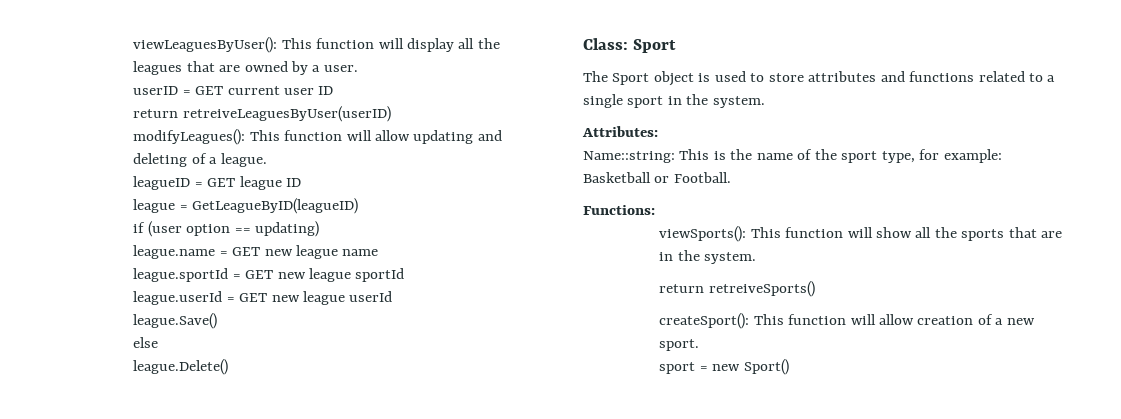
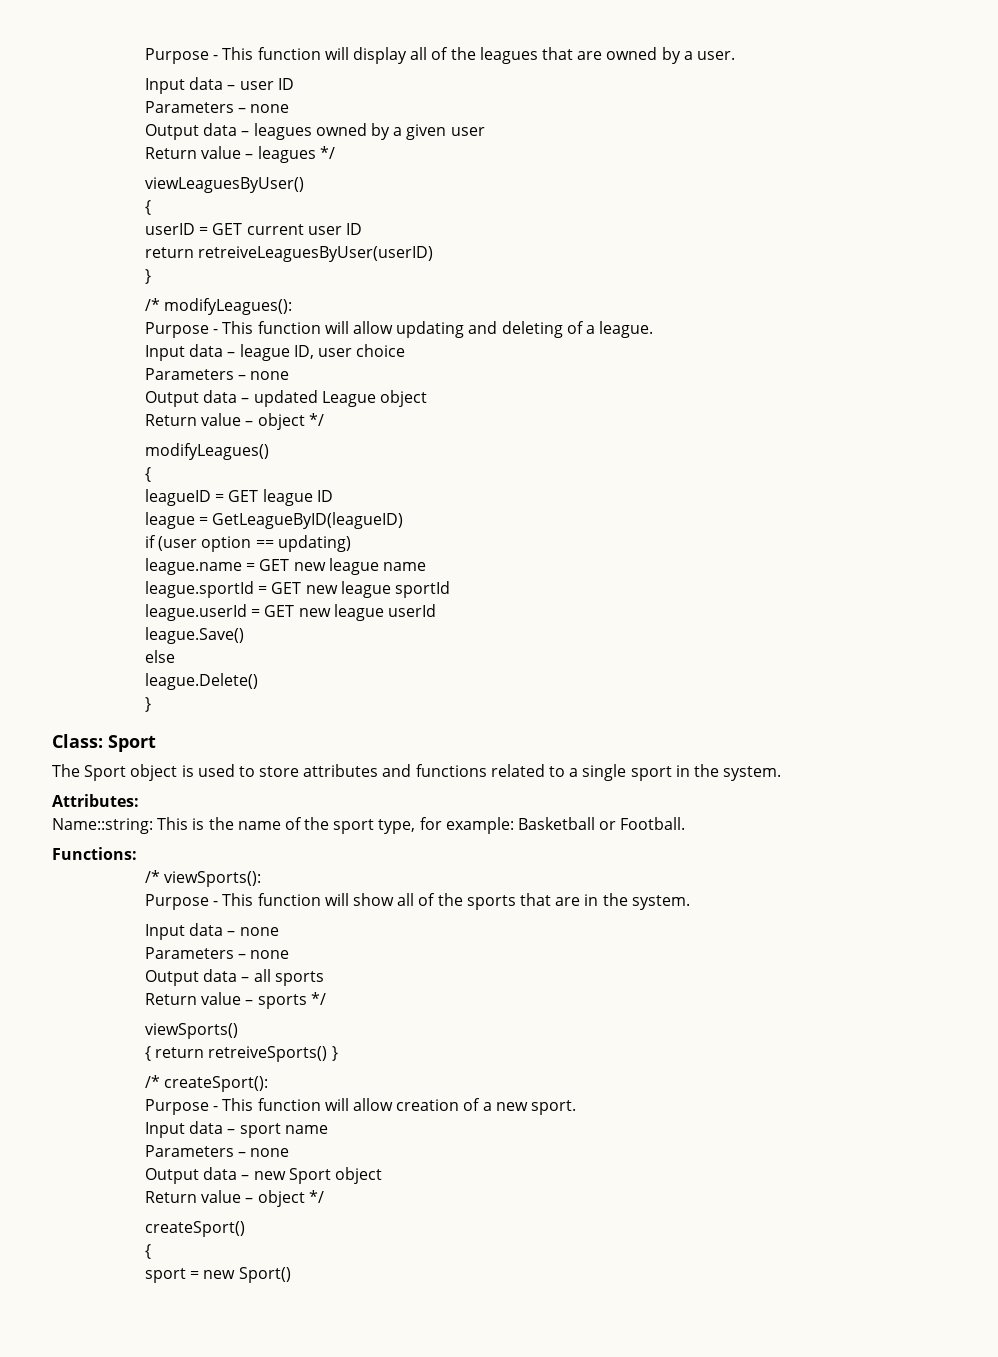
- viewLeaguesByUser(): This function will display all the leagues that are owned by a user.
+ Purpose - This function will display all of the leagues that are owned by a user.
+ Input data – user ID
+ Parameters – none
+ Output data – leagues owned by a given user
+ Return value – leagues */
+ viewLeaguesByUser()
+ {
  return retreiveLeaguesByUser(userID)
- modifyLeagues(): This function will allow updating and deleting of a league.
+ }
+ /* modifyLeagues():
+ Purpose - This function will allow updating and deleting of a league.
+ Input data – league ID, user choice
+ Parameters – none
+ Output data – updated League object
+ Return value – object */
+ modifyLeagues()
+ {
  league.Delete()
+ }
- viewSports(): This function will show all the sports that are in the system.
+ /* viewSports():
+ Purpose - This function will show all of the sports that are in the system.
- return retreiveSports()
- createSport(): This function will allow creation of a new sport.
+ Input data – none
+ Parameters – none
+ Output data – all sports
+ Return value – sports */
+ viewSports()
+ { return retreiveSports() }
+ /* createSport():
+ Purpose - This function will allow creation of a new sport.
+ Input data – sport name
+ Parameters – none
+ Output data – new Sport object
+ Return value – object */
+ createSport()
+ {

